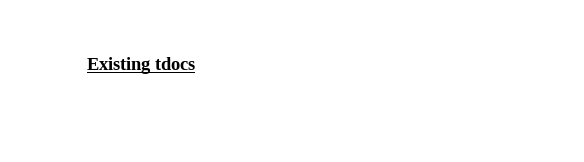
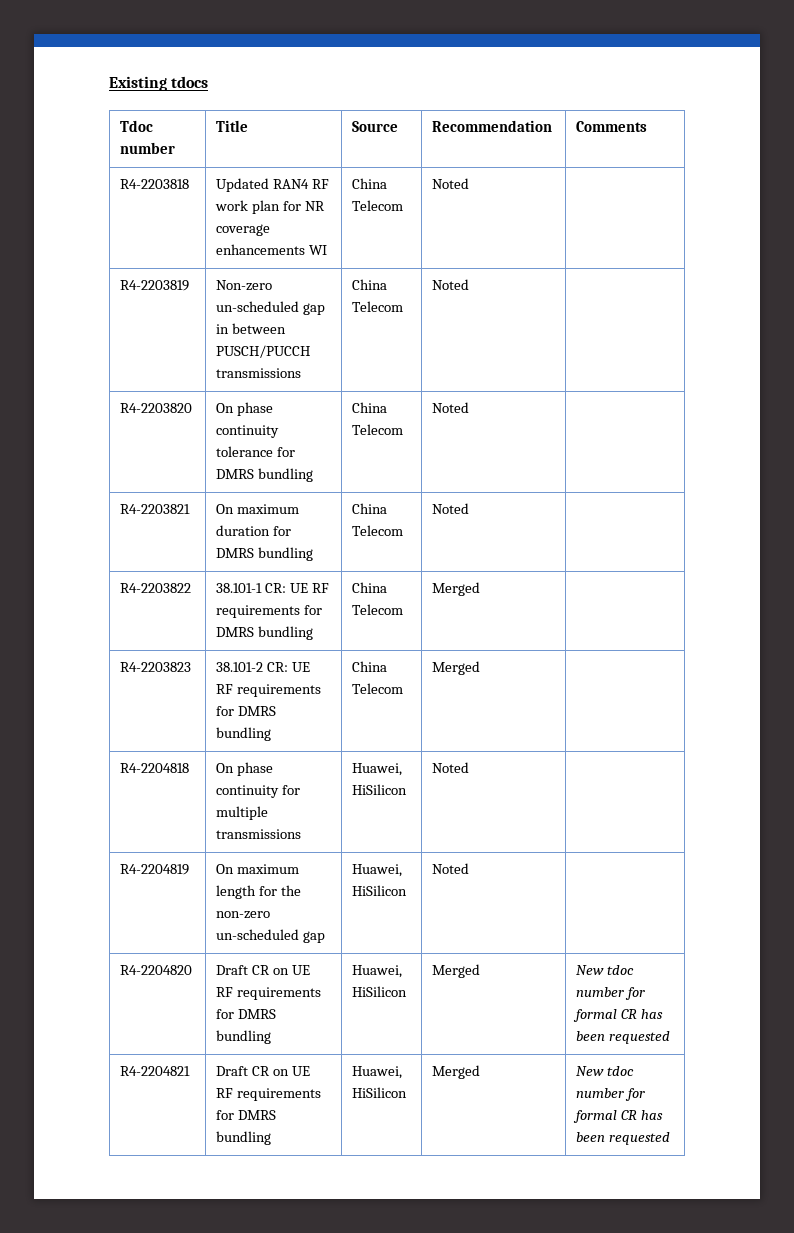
+ Tdoc number | Title | Source | Recommendation | Comments
+ R4-2203818 | Updated RAN4 RF work plan for NR coverage enhancements WI | China Telecom | Noted |
+ R4-2203819 | Non-zero un-scheduled gap in between PUSCH/PUCCH transmissions | China Telecom | Noted |
+ R4-2203820 | On phase continuity tolerance for DMRS bundling | China Telecom | Noted |
+ R4-2203821 | On maximum duration for DMRS bundling | China Telecom | Noted |
+ R4-2203822 | 38.101-1 CR: UE RF requirements for DMRS bundling | China Telecom | Merged |
+ R4-2203823 | 38.101-2 CR: UE RF requirements for DMRS bundling | China Telecom | Merged |
+ R4-2204818 | On phase continuity for multiple transmissions | Huawei, HiSilicon | Noted |
+ R4-2204819 | On maximum length for the non-zero un-scheduled gap | Huawei, HiSilicon | Noted |
+ R4-2204820 | Draft CR on UE RF requirements for DMRS bundling | Huawei, HiSilicon | Merged | New tdoc number for formal CR has been requested
+ R4-2204821 | Draft CR on UE RF requirements for DMRS bundling | Huawei, HiSilicon | Merged | New tdoc number for formal CR has been requested

